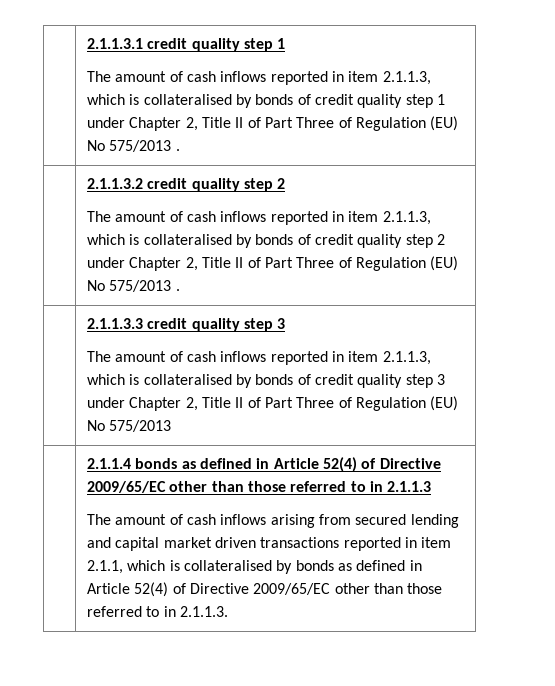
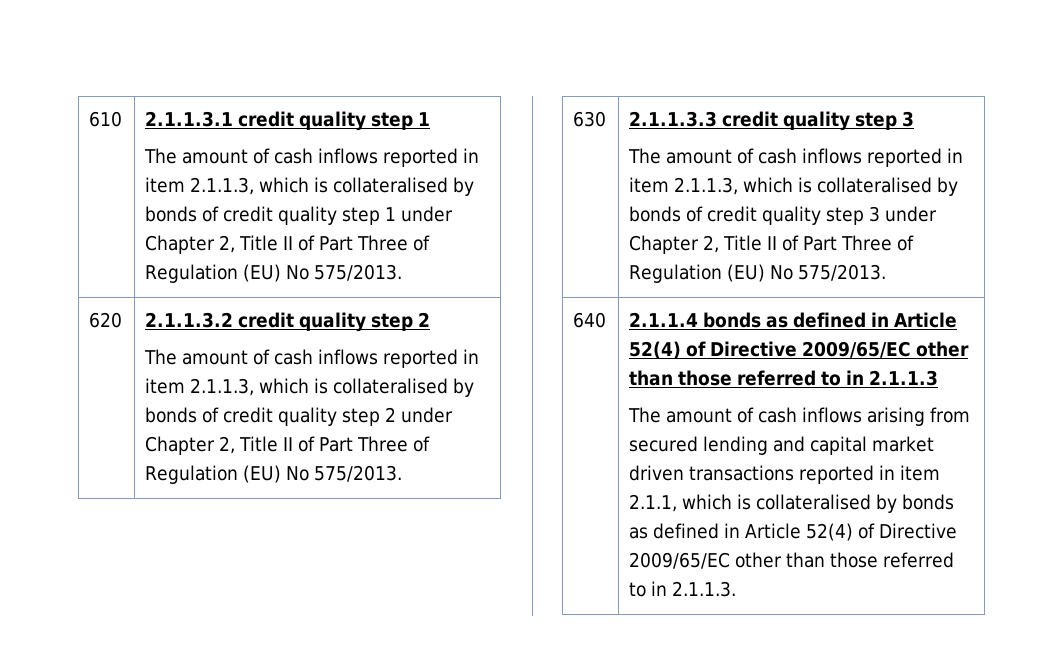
- | 2.1.1.3.1 credit quality step 1
- The amount of cash inflows reported in item 2.1.1.3, which is collateralised by bonds of credit quality step 1 under Chapter 2, Title II of Part Three of Regulation (EU) No 575/2013 .
- | 2.1.1.3.2 credit quality step 2
- The amount of cash inflows reported in item 2.1.1.3, which is collateralised by bonds of credit quality step 2 under Chapter 2, Title II of Part Three of Regulation (EU) No 575/2013 .
- | 2.1.1.3.3 credit quality step 3
- The amount of cash inflows reported in item 2.1.1.3, which is collateralised by bonds of credit quality step 3 under Chapter 2, Title II of Part Three of Regulation (EU) No 575/2013
+ 610 | 2.1.1.3.1 credit quality step 1
+ The amount of cash inflows reported in item 2.1.1.3, which is collateralised by bonds of credit quality step 1 under Chapter 2, Title II of Part Three of Regulation (EU) No 575/2013.
+ 620 | 2.1.1.3.2 credit quality step 2
+ The amount of cash inflows reported in item 2.1.1.3, which is collateralised by bonds of credit quality step 2 under Chapter 2, Title II of Part Three of Regulation (EU) No 575/2013.
+ 630 | 2.1.1.3.3 credit quality step 3
+ The amount of cash inflows reported in item 2.1.1.3, which is collateralised by bonds of credit quality step 3 under Chapter 2, Title II of Part Three of Regulation (EU) No 575/2013.
+ 640

